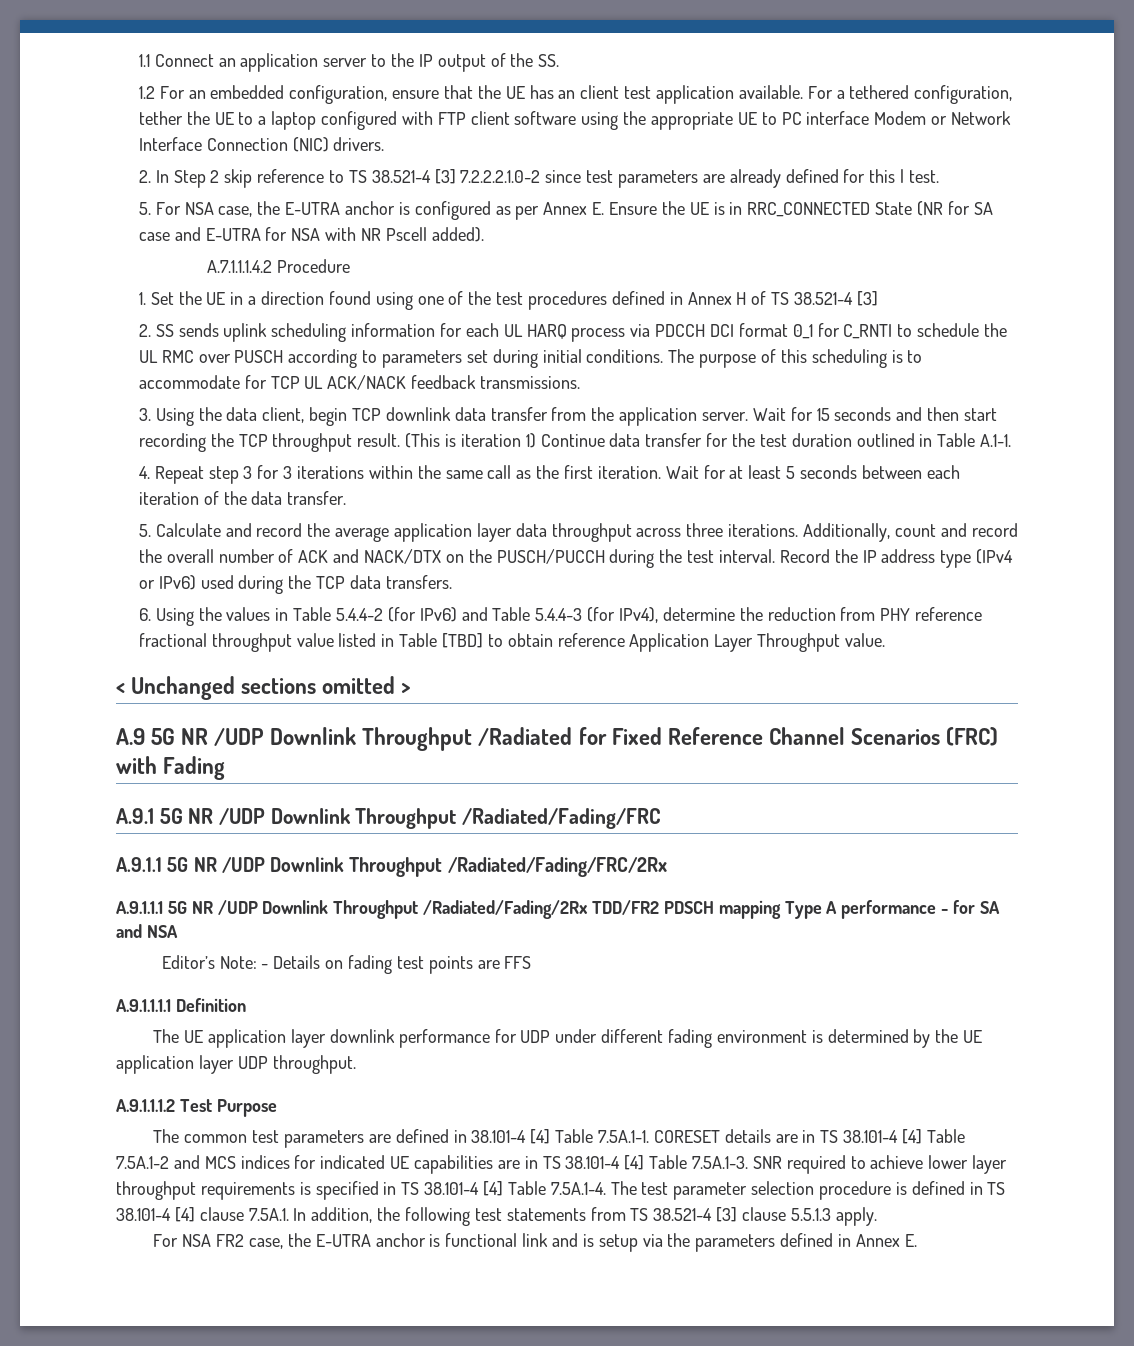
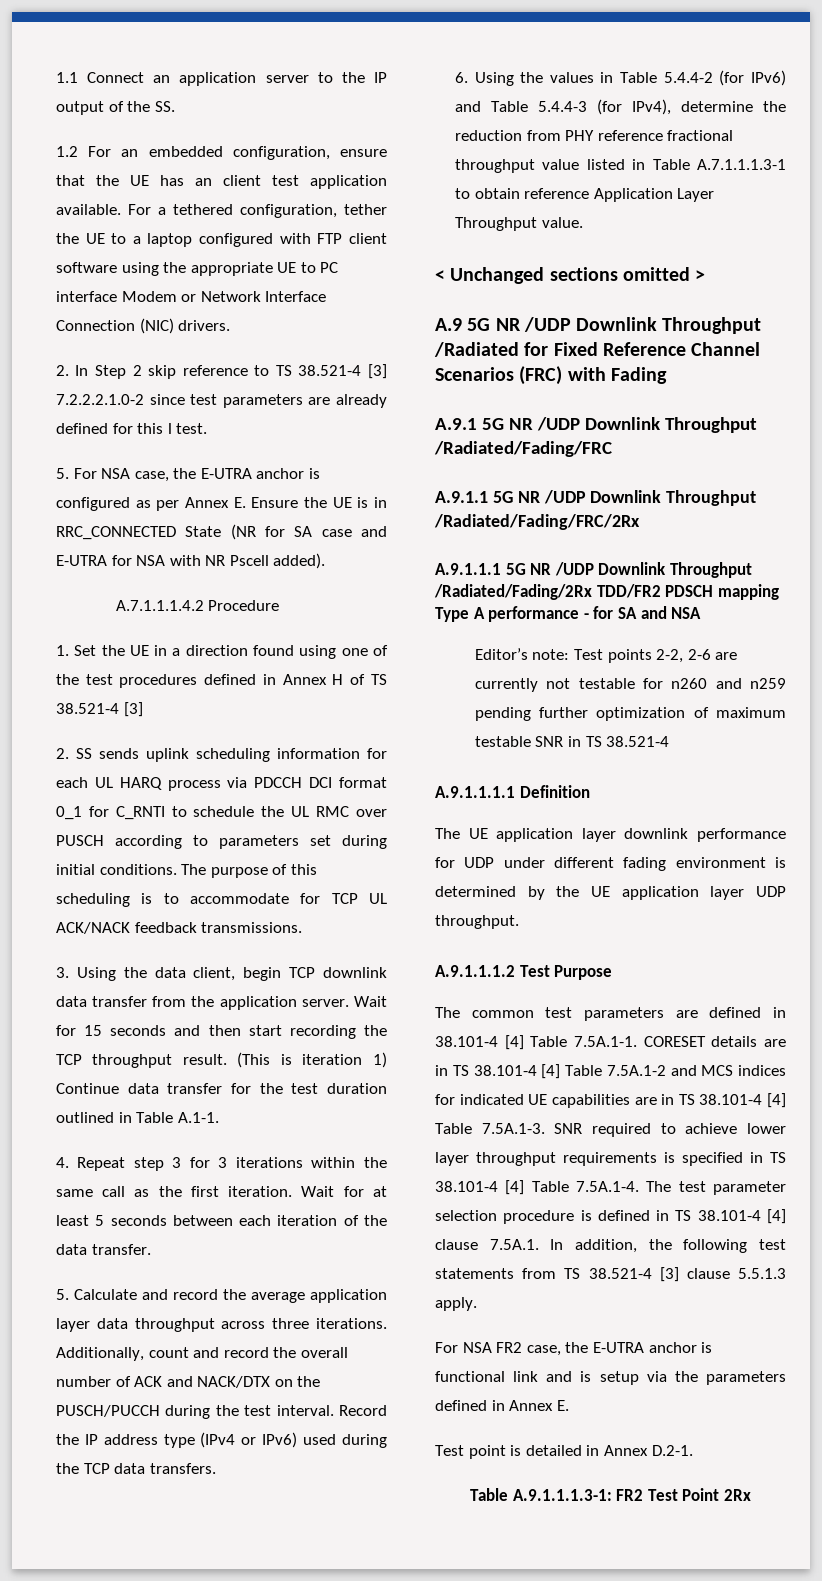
- 6. Using the values in Table 5.4.4-2 (for IPv6) and Table 5.4.4-3 (for IPv4), determine the reduction from PHY reference fractional throughput value listed in Table [TBD] to obtain reference Application Layer Throughput value.
+ 6. Using the values in Table 5.4.4-2 (for IPv6) and Table 5.4.4-3 (for IPv4), determine the reduction from PHY reference fractional throughput value listed in Table A.7.1.1.1.3-1 to obtain reference Application Layer Throughput value.
- Editor’s Note: - Details on fading test points are FFS
+ Editor’s note: Test points 2-2, 2-6 are currently not testable for n260 and n259 pending further optimization of maximum testable SNR in TS 38.521-4
+ Test point is detailed in Annex D.2-1.
+ Table A.9.1.1.1.3-1: FR2 Test Point 2Rx

